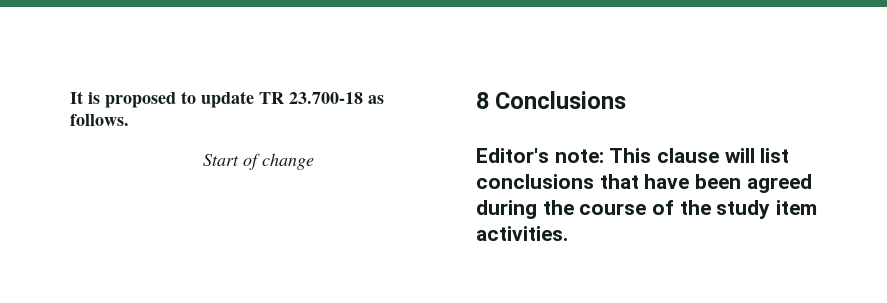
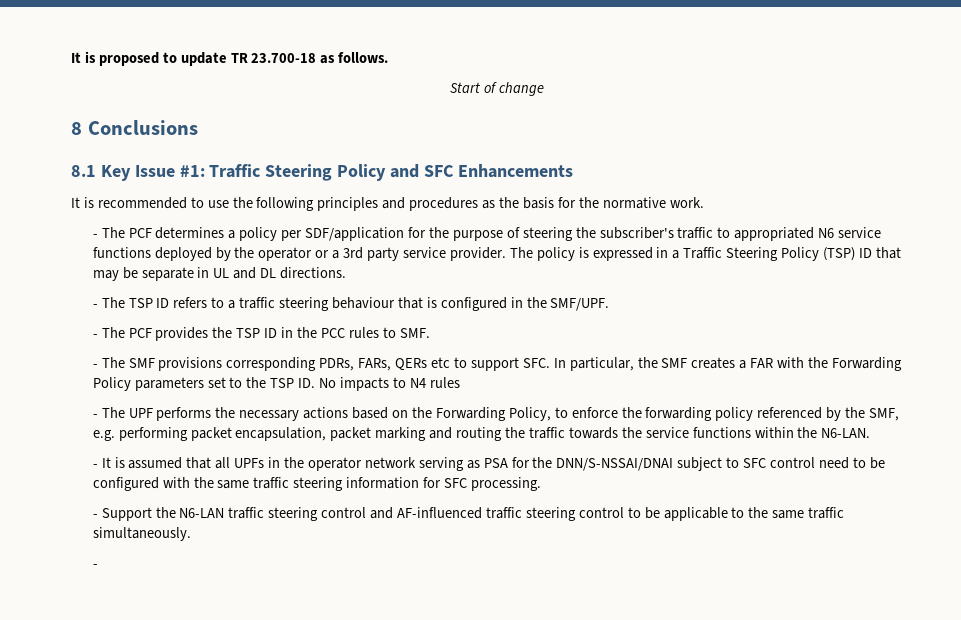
- Editor's note: This clause will list conclusions that have been agreed during the course of the study item activities.
+ 8.1 Key Issue #1: Traffic Steering Policy and SFC Enhancements
+ It is recommended to use the following principles and procedures as the basis for the normative work.
+ - The PCF determines a policy per SDF/application for the purpose of steering the subscriber's traffic to appropriated N6 service functions deployed by the operator or a 3rd party service provider. The policy is expressed in a Traffic Steering Policy (TSP) ID that may be separate in UL and DL directions.
+ - The TSP ID refers to a traffic steering behaviour that is configured in the SMF/UPF.
+ - The PCF provides the TSP ID in the PCC rules to SMF.
+ - The SMF provisions corresponding PDRs, FARs, QERs etc to support SFC. In particular, the SMF creates a FAR with the Forwarding Policy parameters set to the TSP ID. No impacts to N4 rules
+ - The UPF performs the necessary actions based on the Forwarding Policy, to enforce the forwarding policy referenced by the SMF, e.g. performing packet encapsulation, packet marking and routing the traffic towards the service functions within the N6-LAN.
+ - It is assumed that all UPFs in the operator network serving as PSA for the DNN/S-NSSAI/DNAI subject to SFC control need to be configured with the same traffic steering information for SFC processing.
+ - Support the N6-LAN traffic steering control and AF-influenced traffic steering control to be applicable to the same traffic simultaneously.
+ -

